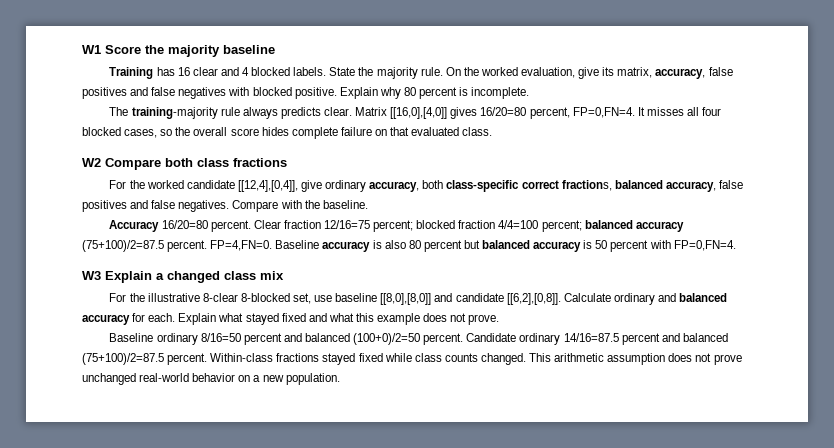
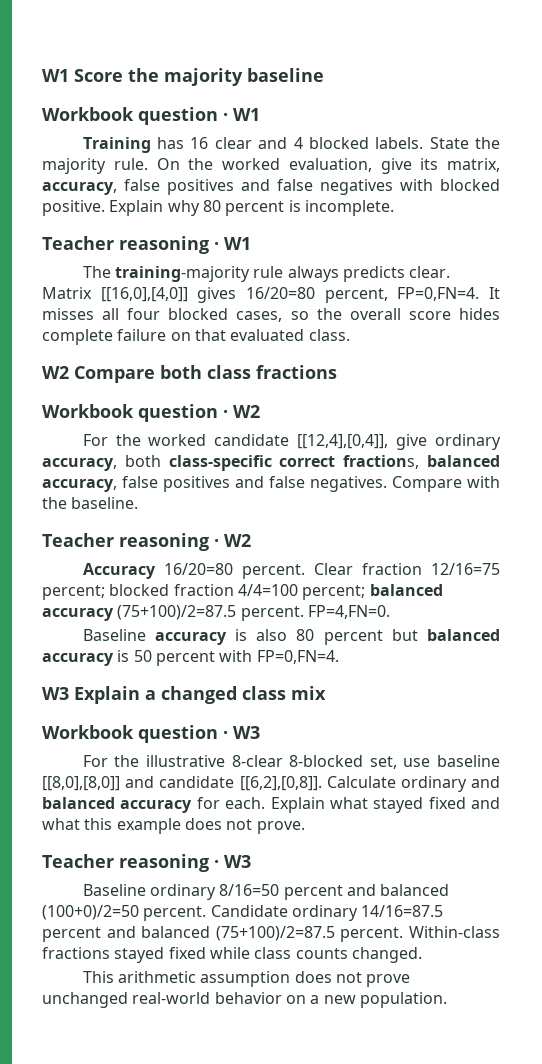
+ Workbook question · W1
+ Teacher reasoning · W1
+ Workbook question · W2
+ Teacher reasoning · W2
- FP=4,FN=0. Baseline accuracy is also 80 percent but balanced accuracy is 50 percent with FP=0,FN=4.
+ FP=4,FN=0.
+ Baseline accuracy is also 80 percent but balanced accuracy is 50 percent with FP=0,FN=4.
+ Workbook question · W3
+ Teacher reasoning · W3
- Within-class fractions stayed fixed while class counts changed. This arithmetic assumption does not prove unchanged real-world behavior on a new population.
+ Within-class fractions stayed fixed while class counts changed.
+ This arithmetic assumption does not prove unchanged real-world behavior on a new population.

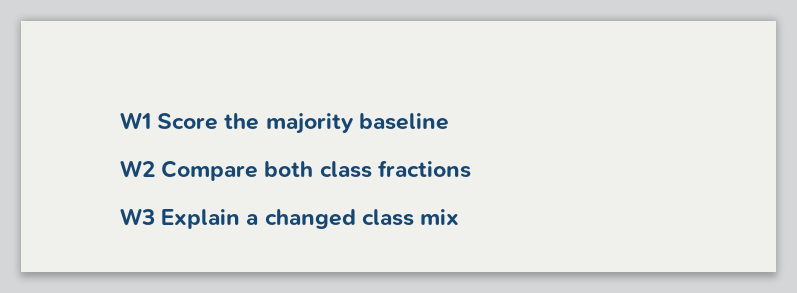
- Workbook question · W1
- Training has 16 clear and 4 blocked labels. State the majority rule. On the worked evaluation, give its matrix, accuracy, false positives and false negatives with blocked positive. Explain why 80 percent is incomplete.
- Teacher reasoning · W1
- The training-majority rule always predicts clear. Matrix [[16,0],[4,0]] gives 16/20=80 percent, FP=0,FN=4. It misses all four blocked cases, so the overall score hides complete failure on that evaluated class.
- Workbook question · W2
- For the worked candidate [[12,4],[0,4]], give ordinary accuracy, both class-specific correct fractions, balanced accuracy, false positives and false negatives. Compare with the baseline.
- Teacher reasoning · W2
- Accuracy 16/20=80 percent. Clear fraction 12/16=75 percent; blocked fraction 4/4=100 percent; balanced accuracy (75+100)/2=87.5 percent. FP=4,FN=0.
- Baseline accuracy is also 80 percent but balanced accuracy is 50 percent with FP=0,FN=4.
- Workbook question · W3
- For the illustrative 8-clear 8-blocked set, use baseline [[8,0],[8,0]] and candidate [[6,2],[0,8]]. Calculate ordinary and balanced accuracy for each. Explain what stayed fixed and what this example does not prove.
- Teacher reasoning · W3
- Baseline ordinary 8/16=50 percent and balanced (100+0)/2=50 percent. Candidate ordinary 14/16=87.5 percent and balanced (75+100)/2=87.5 percent. Within-class fractions stayed fixed while class counts changed.
- This arithmetic assumption does not prove unchanged real-world behavior on a new population.

